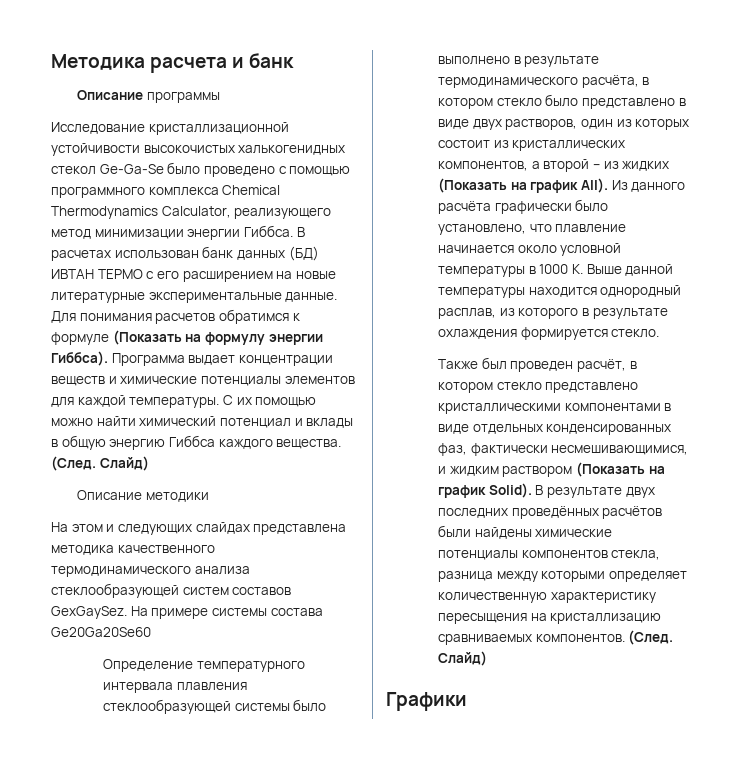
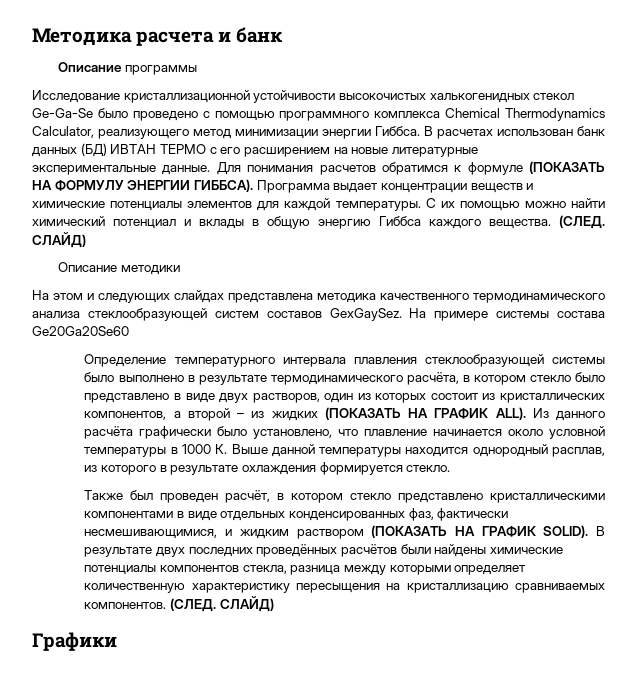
- Для понимания расчетов обратимся к формуле (Показать на формулу энергии Гиббса).
+ Для понимания расчетов обратимся к формуле (ПОКАЗАТЬ НА ФОРМУЛУ ЭНЕРГИИ ГИББСА).
- С их помощью можно найти химический потенциал и вклады в общую энергию Гиббса каждого вещества. (След. Слайд)
+ С их помощью можно найти химический потенциал и вклады в общую энергию Гиббса каждого вещества. (СЛЕД. СЛАЙД)
- Определение температурного интервала плавления стеклообразующей системы было выполнено в результате термодинамического расчёта, в котором стекло было представлено в виде двух растворов, один из которых состоит из кристаллических компонентов, а второй – из жидких (Показать на график All).
+ Определение температурного интервала плавления стеклообразующей системы было выполнено в результате термодинамического расчёта, в котором стекло было представлено в виде двух растворов, один из которых состоит из кристаллических компонентов, а второй – из жидких (ПОКАЗАТЬ НА ГРАФИК ALL).
- Также был проведен расчёт, в котором стекло представлено кристаллическими компонентами в виде отдельных конденсированных фаз, фактически несмешивающимися, и жидким раствором (Показать на график Solid).
+ Также был проведен расчёт, в котором стекло представлено кристаллическими компонентами в виде отдельных конденсированных фаз, фактически несмешивающимися, и жидким раствором (ПОКАЗАТЬ НА ГРАФИК SOLID).
- В результате двух последних проведённых расчётов были найдены химические потенциалы компонентов стекла, разница между которыми определяет количественную характеристику пересыщения на кристаллизацию сравниваемых компонентов. (След. Слайд)
+ В результате двух последних проведённых расчётов были найдены химические потенциалы компонентов стекла, разница между которыми определяет количественную характеристику пересыщения на кристаллизацию сравниваемых компонентов. (СЛЕД. СЛАЙД)

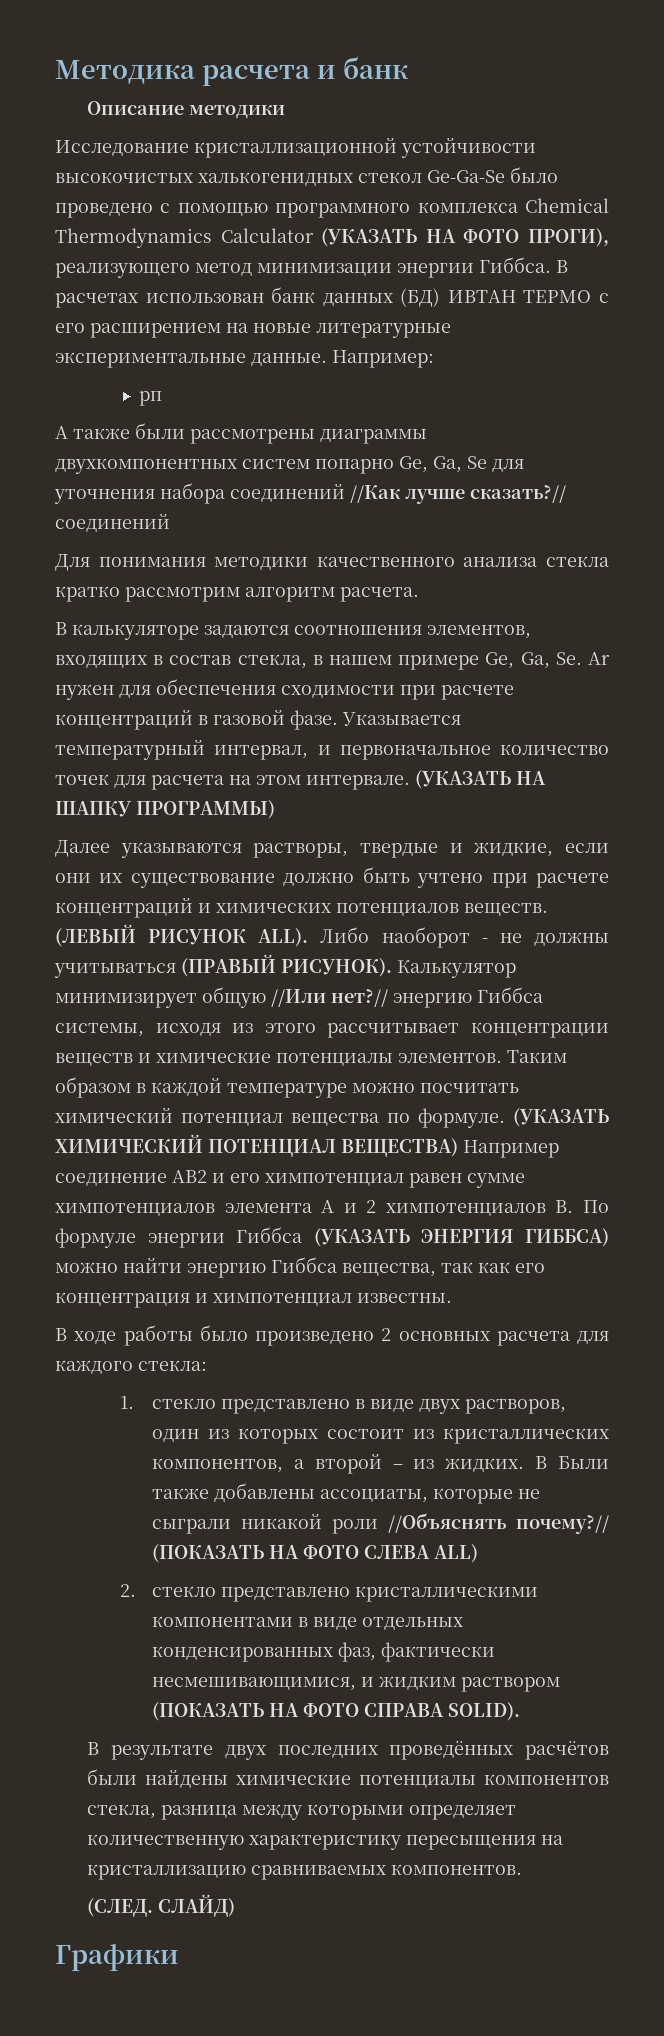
- Описание программы
+ Описание методики
- Исследование кристаллизационной устойчивости высокочистых халькогенидных стекол Ge-Ga-Se было проведено с помощью программного комплекса Chemical Thermodynamics Calculator, реализующего метод минимизации энергии Гиббса.
+ Исследование кристаллизационной устойчивости высокочистых халькогенидных стекол Ge-Ga-Se было проведено с помощью программного комплекса Chemical Thermodynamics Calculator (УКАЗАТЬ НА ФОТО ПРОГИ), реализующего метод минимизации энергии Гиббса.
- Для понимания расчетов обратимся к формуле (ПОКАЗАТЬ НА ФОРМУЛУ ЭНЕРГИИ ГИББСА). Программа выдает концентрации веществ и химические потенциалы элементов для каждой температуры. С их помощью можно найти химический потенциал и вклады в общую энергию Гиббса каждого вещества. (СЛЕД. СЛАЙД)
- Описание методики
- На этом и следующих слайдах представлена методика качественного термодинамического анализа стеклообразующей систем составов GexGaySez. На примере системы состава Ge20Ga20Se60
- Определение температурного интервала плавления стеклообразующей системы было выполнено в результате термодинамического расчёта, в котором стекло было представлено в виде двух растворов, один из которых состоит из кристаллических компонентов, а второй – из жидких (ПОКАЗАТЬ НА ГРАФИК ALL). Из данного расчёта графически было установлено, что плавление начинается около условной температуры в 1000 К. Выше данной температуры находится однородный расплав, из которого в результате охлаждения формируется стекло.
- Также был проведен расчёт, в котором стекло представлено кристаллическими компонентами в виде отдельных конденсированных фаз, фактически несмешивающимися, и жидким раствором (ПОКАЗАТЬ НА ГРАФИК SOLID). В результате двух последних проведённых расчётов были найдены химические потенциалы компонентов стекла, разница между которыми определяет количественную характеристику пересыщения на кристаллизацию сравниваемых компонентов. (СЛЕД.
+ Например:
+ рп
+ А также были рассмотрены диаграммы двухкомпонентных систем попарно Ge, Ga, Se для уточнения набора соединений //Как лучше сказать?// соединений
+ Для понимания методики качественного анализа стекла кратко рассмотрим алгоритм расчета.
+ В калькуляторе задаются соотношения элементов, входящих в состав стекла, в нашем примере Ge, Ga, Se. Ar нужен для обеспечения сходимости при расчете концентраций в газовой фазе. Указывается температурный интервал, и первоначальное количество точек для расчета на этом интервале. (УКАЗАТЬ НА ШАПКУ ПРОГРАММЫ)
+ Далее указываются растворы, твердые и жидкие, если они их существование должно быть учтено при расчете концентраций и химических потенциалов веществ. (ЛЕВЫЙ РИСУНОК ALL). Либо наоборот - не должны учитываться (ПРАВЫЙ РИСУНОК). Калькулятор минимизирует общую //Или нет?// энергию Гиббса системы, исходя из этого рассчитывает концентрации веществ и химические потенциалы элементов. Таким образом в каждой температуре можно посчитать химический потенциал вещества по формуле. (УКАЗАТЬ ХИМИЧЕСКИЙ ПОТЕНЦИАЛ ВЕЩЕСТВА) Например соединение AB2 и его химпотенциал равен сумме химпотенциалов элемента А и 2 химпотенциалов B. По формуле энергии Гиббса (УКАЗАТЬ ЭНЕРГИЯ ГИББСА) можно найти энергию Гиббса вещества, так как его концентрация и химпотенциал известны.
+ В ходе работы было произведено 2 основных расчета для каждого стекла:
+ 1. стекло представлено в виде двух растворов, один из которых состоит из кристаллических компонентов, а второй – из жидких. В Были также добавлены ассоциаты, которые не сыграли никакой роли //Объяснять почему?// (ПОКАЗАТЬ НА ФОТО СЛЕВА ALL)
+ 2. стекло представлено кристаллическими компонентами в виде отдельных конденсированных фаз, фактически несмешивающимися, и жидким раствором (ПОКАЗАТЬ НА ФОТО СПРАВА SOLID).
+ В результате двух последних проведённых расчётов были найдены химические потенциалы компонентов стекла, разница между которыми определяет количественную характеристику пересыщения на кристаллизацию сравниваемых компонентов.
+ (СЛЕД.

